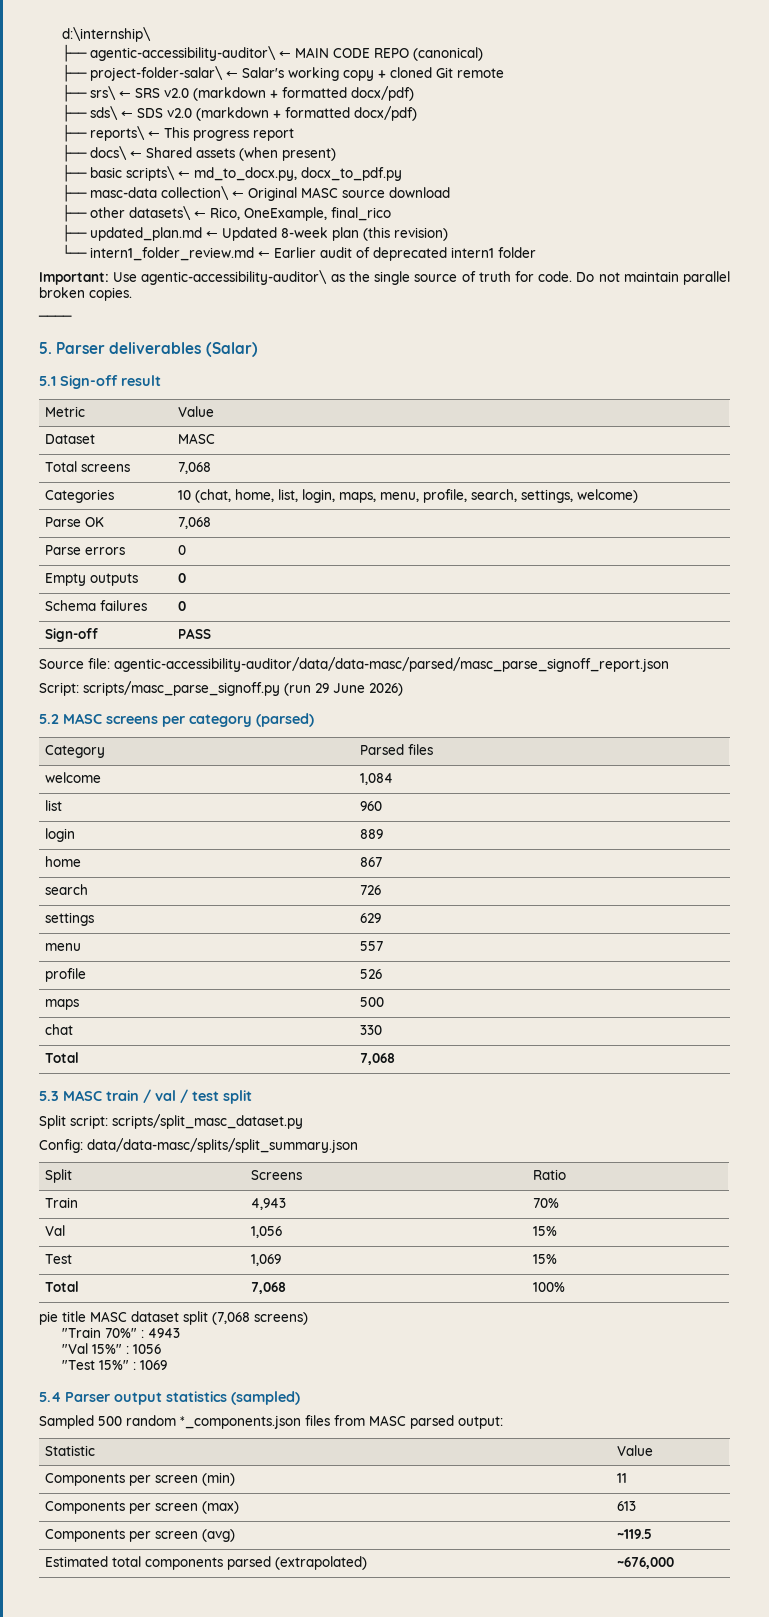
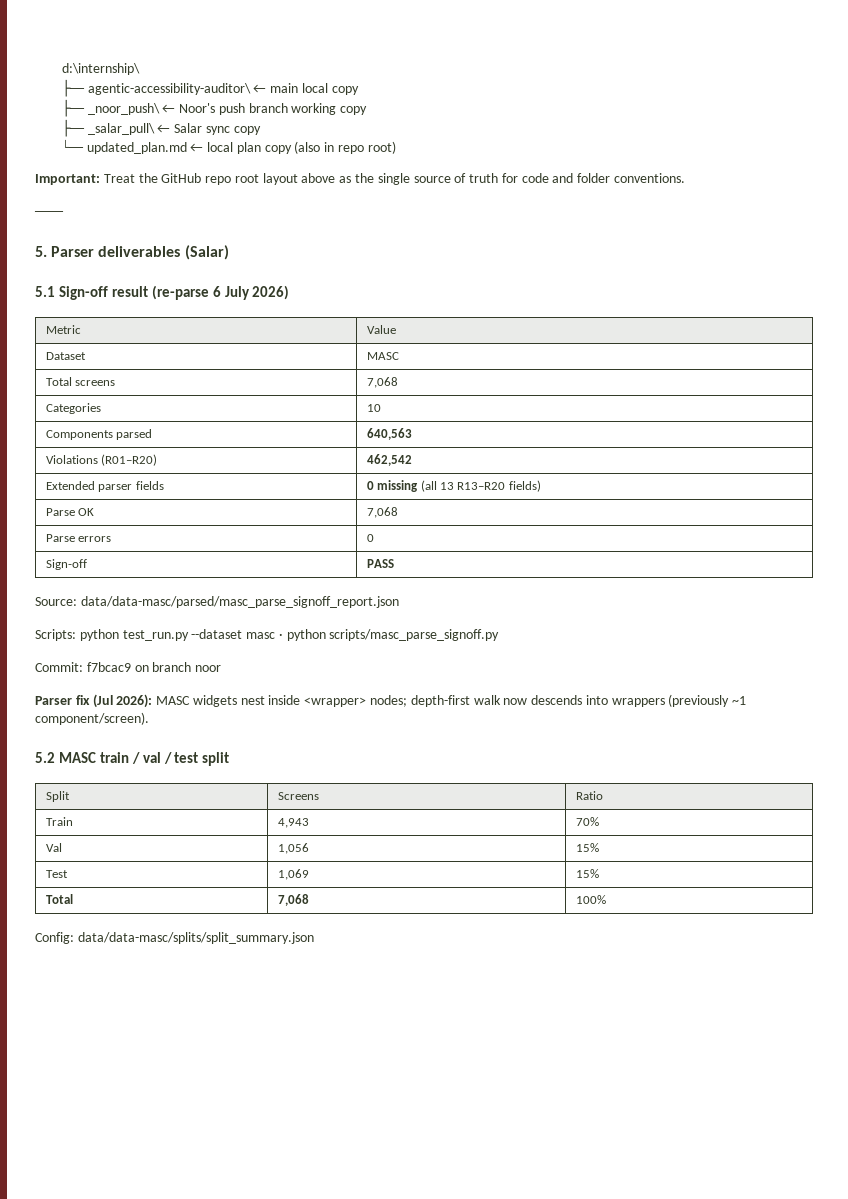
- ├── agentic-accessibility-auditor\ ← MAIN CODE REPO (canonical)
- ├── project-folder-salar\ ← Salar's working copy + cloned Git remote
- ├── srs\ ← SRS v2.0 (markdown + formatted docx/pdf)
- ├── sds\ ← SDS v2.0 (markdown + formatted docx/pdf)
- ├── reports\ ← This progress report
- ├── docs\ ← Shared assets (when present)
- ├── basic scripts\ ← md_to_docx.py, docx_to_pdf.py
- ├── masc-data collection\ ← Original MASC source download
- ├── other datasets\ ← Rico, OneExample, final_rico
- ├── updated_plan.md ← Updated 8-week plan (this revision)
- └── intern1_folder_review.md ← Earlier audit of deprecated intern1 folder
- Important: Use agentic-accessibility-auditor\ as the single source of truth for code. Do not maintain parallel broken copies.
+ ├── agentic-accessibility-auditor\ ← main local copy
+ ├── _noor_push\ ← Noor's push branch working copy
+ ├── _salar_pull\ ← Salar sync copy
+ └── updated_plan.md ← local plan copy (also in repo root)
+ Important: Treat the GitHub repo root layout above as the single source of truth for code and folder conventions.
- 5.1 Sign-off result
+ 5.1 Sign-off result (re-parse 6 July 2026)
- Categories | 10 (chat, home, list, login, maps, menu, profile, search, settings, welcome)
+ Categories | 10
+ Components parsed | 640,563
+ Violations (R01–R20) | 462,542
+ Extended parser fields | 0 missing (all 13 R13–R20 fields)
- Empty outputs | 0
- Schema failures | 0
  Sign-off | PASS
- Source file: agentic-accessibility-auditor/data/data-masc/parsed/masc_parse_signoff_report.json
- Script: scripts/masc_parse_signoff.py (run 29 June 2026)
- 5.2 MASC screens per category (parsed)
- Category | Parsed files
- welcome | 1,084
- list | 960
- login | 889
- home | 867
- search | 726
- settings | 629
- menu | 557
- profile | 526
- maps | 500
- chat | 330
- Total | 7,068
- 5.3 MASC train / val / test split
+ Source: data/data-masc/parsed/masc_parse_signoff_report.json
+ Scripts: python test_run.py --dataset masc · python scripts/masc_parse_signoff.py
+ Commit: f7bcac9 on branch noor
+ Parser fix (Jul 2026): MASC widgets nest inside <wrapper> nodes; depth-first walk now descends into wrappers (previously ~1 component/screen).
+ 5.2 MASC train / val / test split
- Split script: scripts/split_masc_dataset.py
- Config: data/data-masc/splits/split_summary.json
- pie title MASC dataset split (7,068 screens)
- "Train 70%" : 4943
- "Val 15%" : 1056
- "Test 15%" : 1069
- 5.4 Parser output statistics (sampled)
- Sampled 500 random *_components.json files from MASC parsed output:
- Statistic | Value
- Components per screen (min) | 11
- Components per screen (max) | 613
- Components per screen (avg) | ~119.5
- Estimated total components parsed (extrapolated) | ~676,000
+ Config: data/data-masc/splits/split_summary.json

